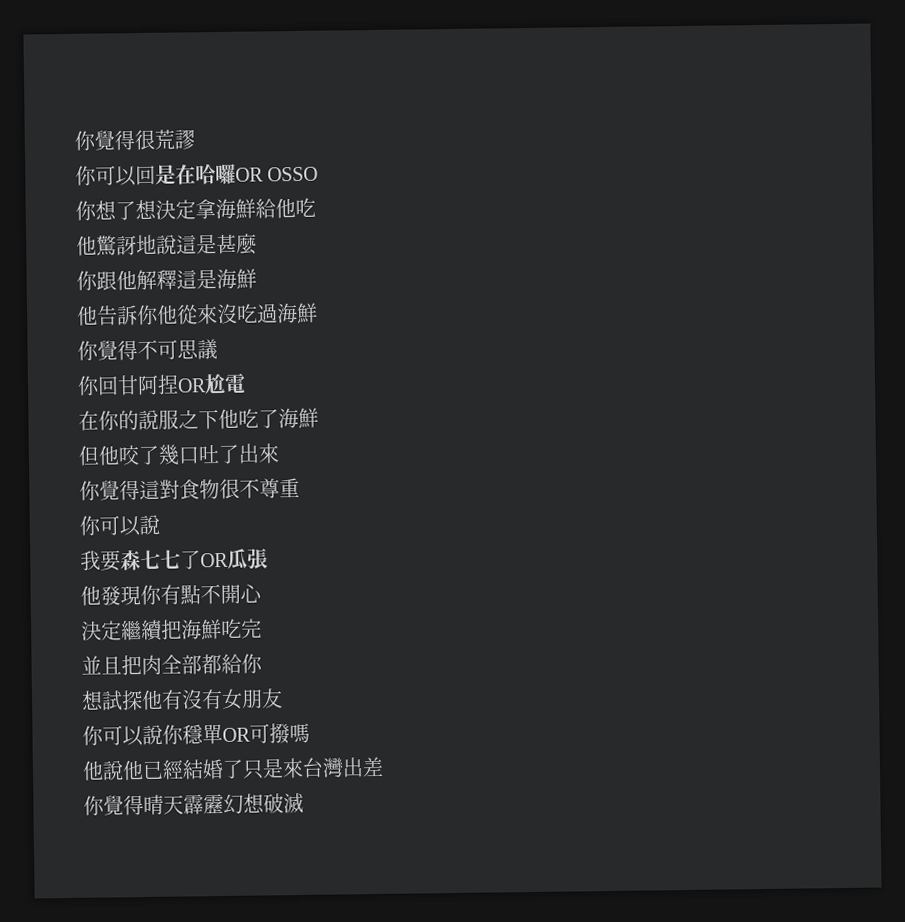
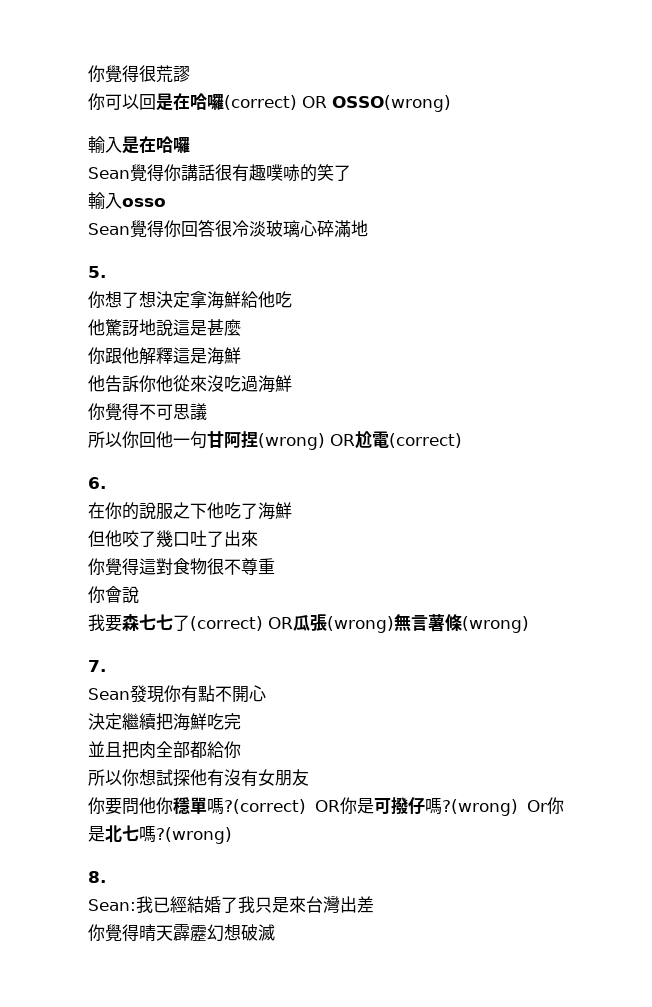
- 你可以回是在哈囉OR OSSO
+ 你可以回是在哈囉(correct) OR OSSO(wrong)
+ 輸入是在哈囉
+ Sean覺得你講話很有趣噗哧的笑了
+ 輸入osso
+ Sean覺得你回答很冷淡玻璃心碎滿地
+ 5.
- 你回甘阿捏OR尬電
+ 所以你回他一句甘阿捏(wrong) OR尬電(correct)
+ 6.
  你覺得這對食物很不尊重
- 你可以說
+ 你會說
- 我要森七七了OR瓜張
- 他發現你有點不開心
+ 我要森七七了(correct) OR瓜張(wrong)無言薯條(wrong)
+ 7.
+ Sean發現你有點不開心
- 想試探他有沒有女朋友
+ 所以你想試探他有沒有女朋友
- 你可以說你穩單OR可撥嗎
- 他說他已經結婚了只是來台灣出差
+ 你要問他你穩單嗎?(correct) OR你是可撥仔嗎?(wrong) Or你是北七嗎?(wrong)
+ 8.
+ Sean:我已經結婚了我只是來台灣出差

